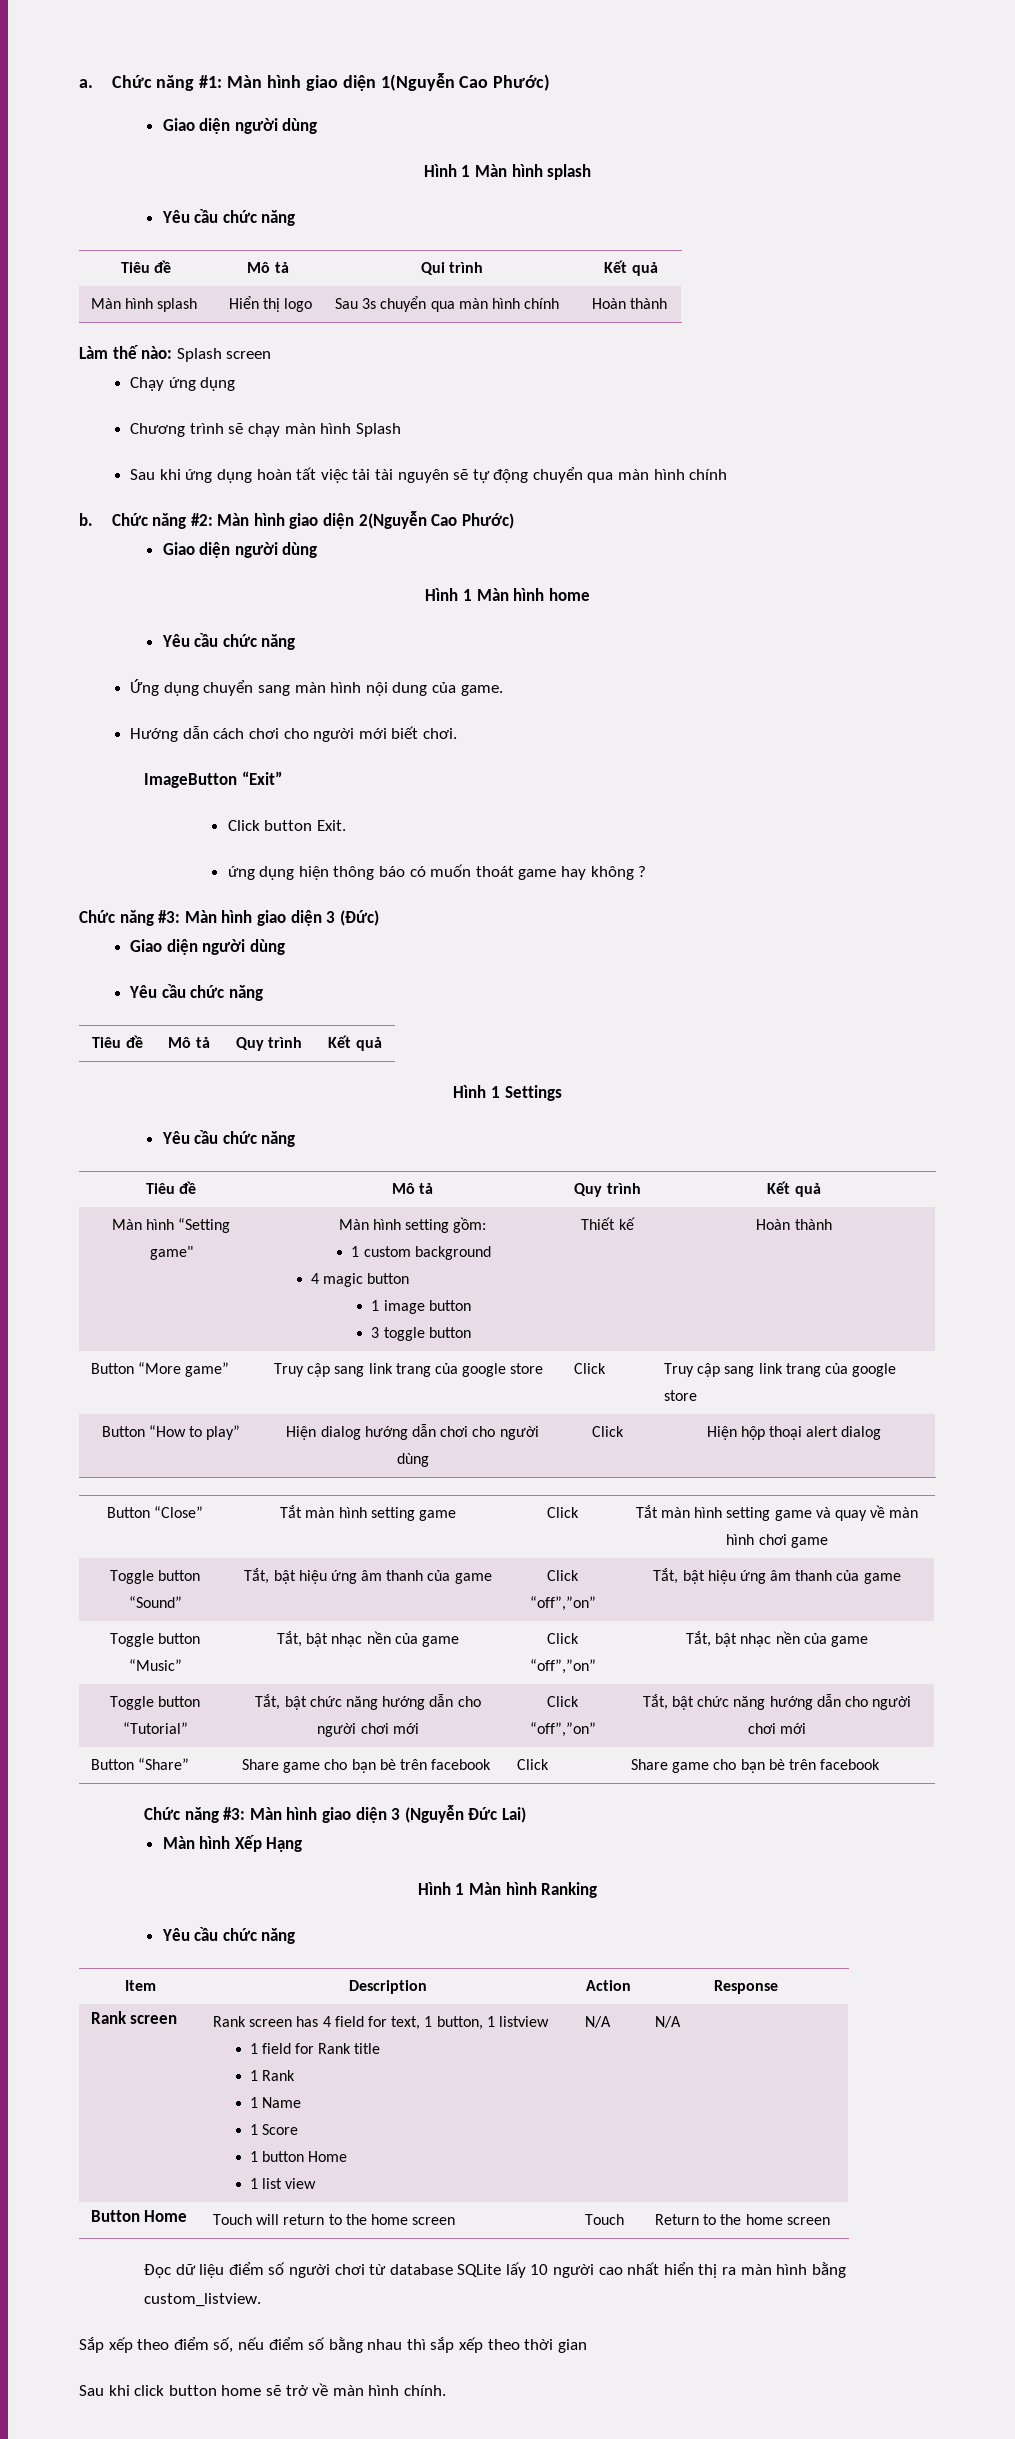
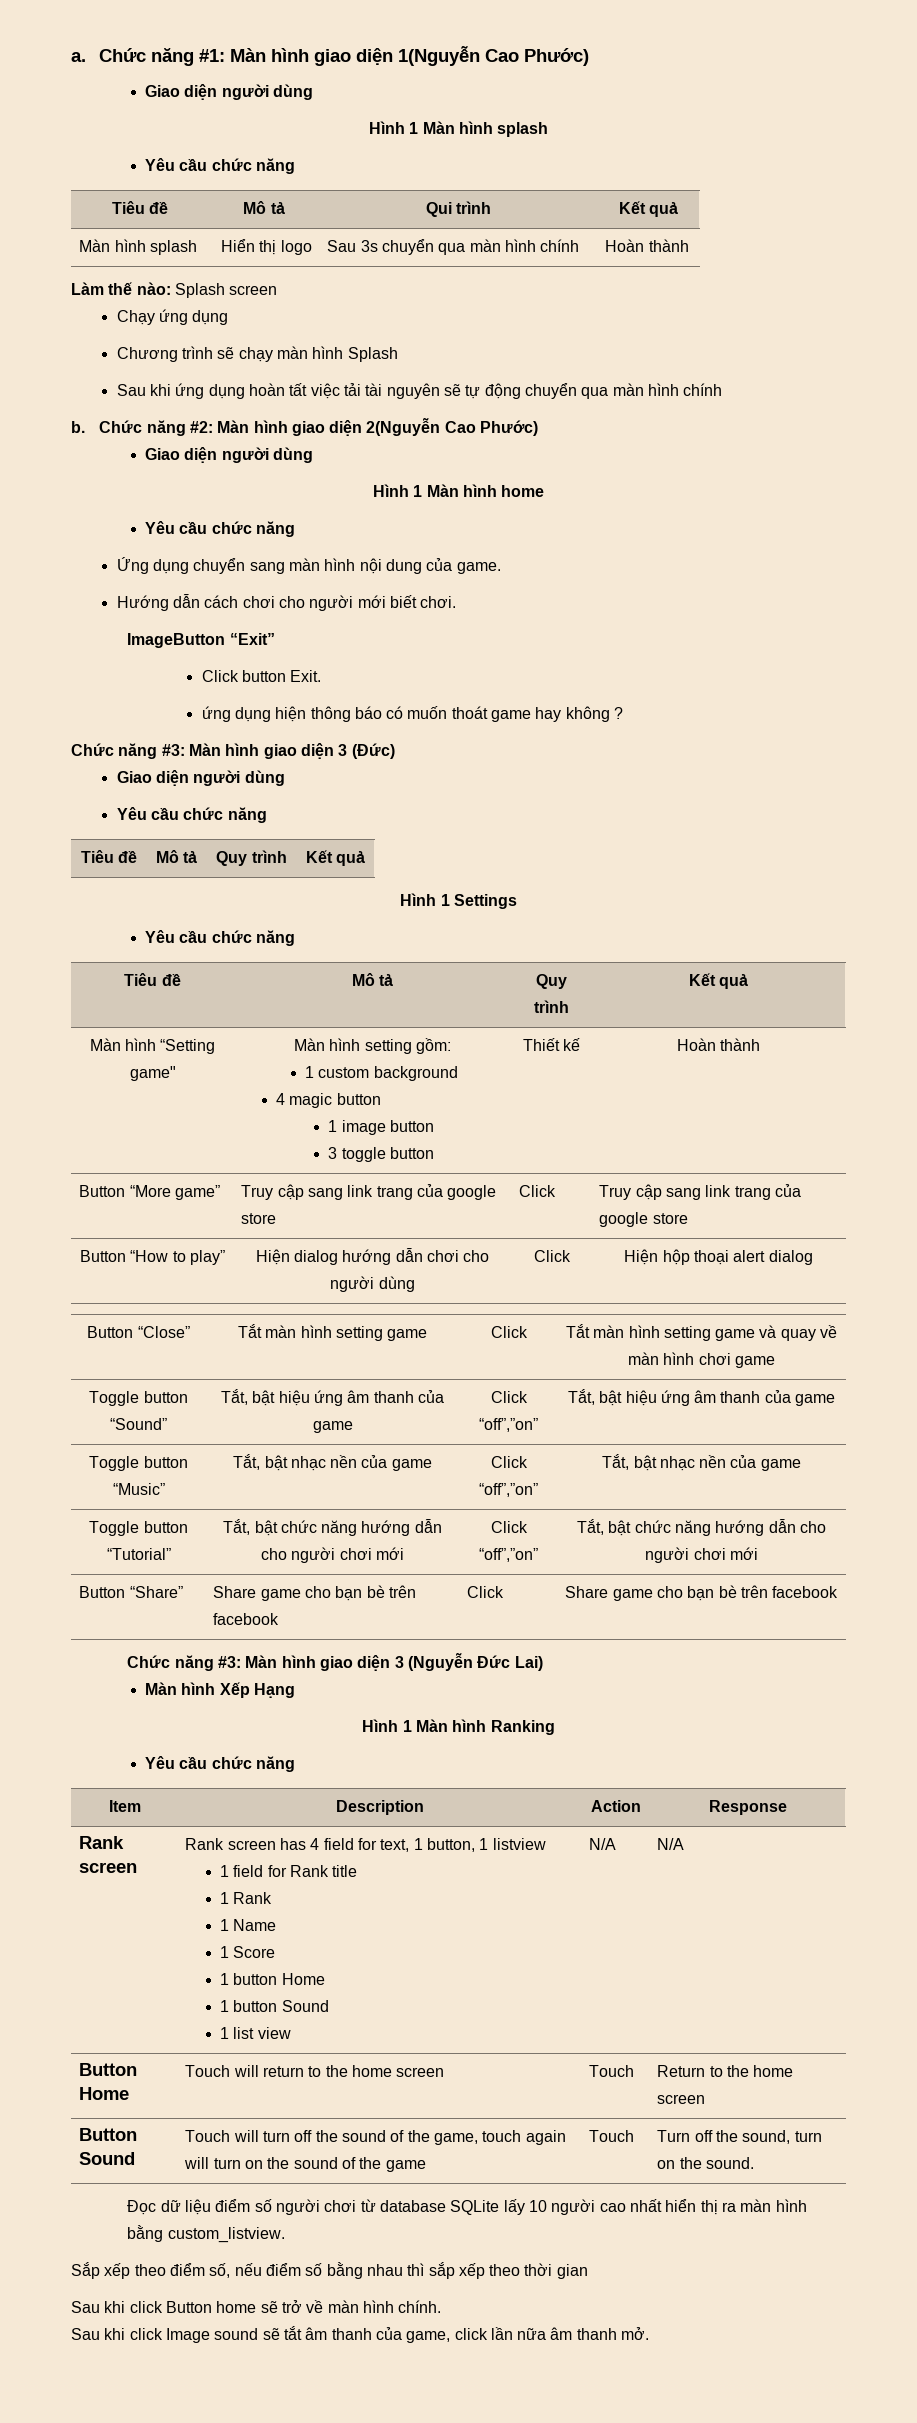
  Rank screen | Rank screen has 4 field for text, 1 button, 1 listview
  1 field for Rank title
  1 Rank
  1 Name
  1 Score
  1 button Home
+ 1 button Sound
+ Button Sound | Touch will turn off the sound of the game, touch again will turn on the sound of the game | Touch | Turn off the sound, turn on the sound.
- Sau khi click button home sẽ trở về màn hình chính.
+ Sau khi click Button home sẽ trở về màn hình chính.
+ Sau khi click Image sound sẽ tắt âm thanh của game, click lần nữa âm thanh mở.

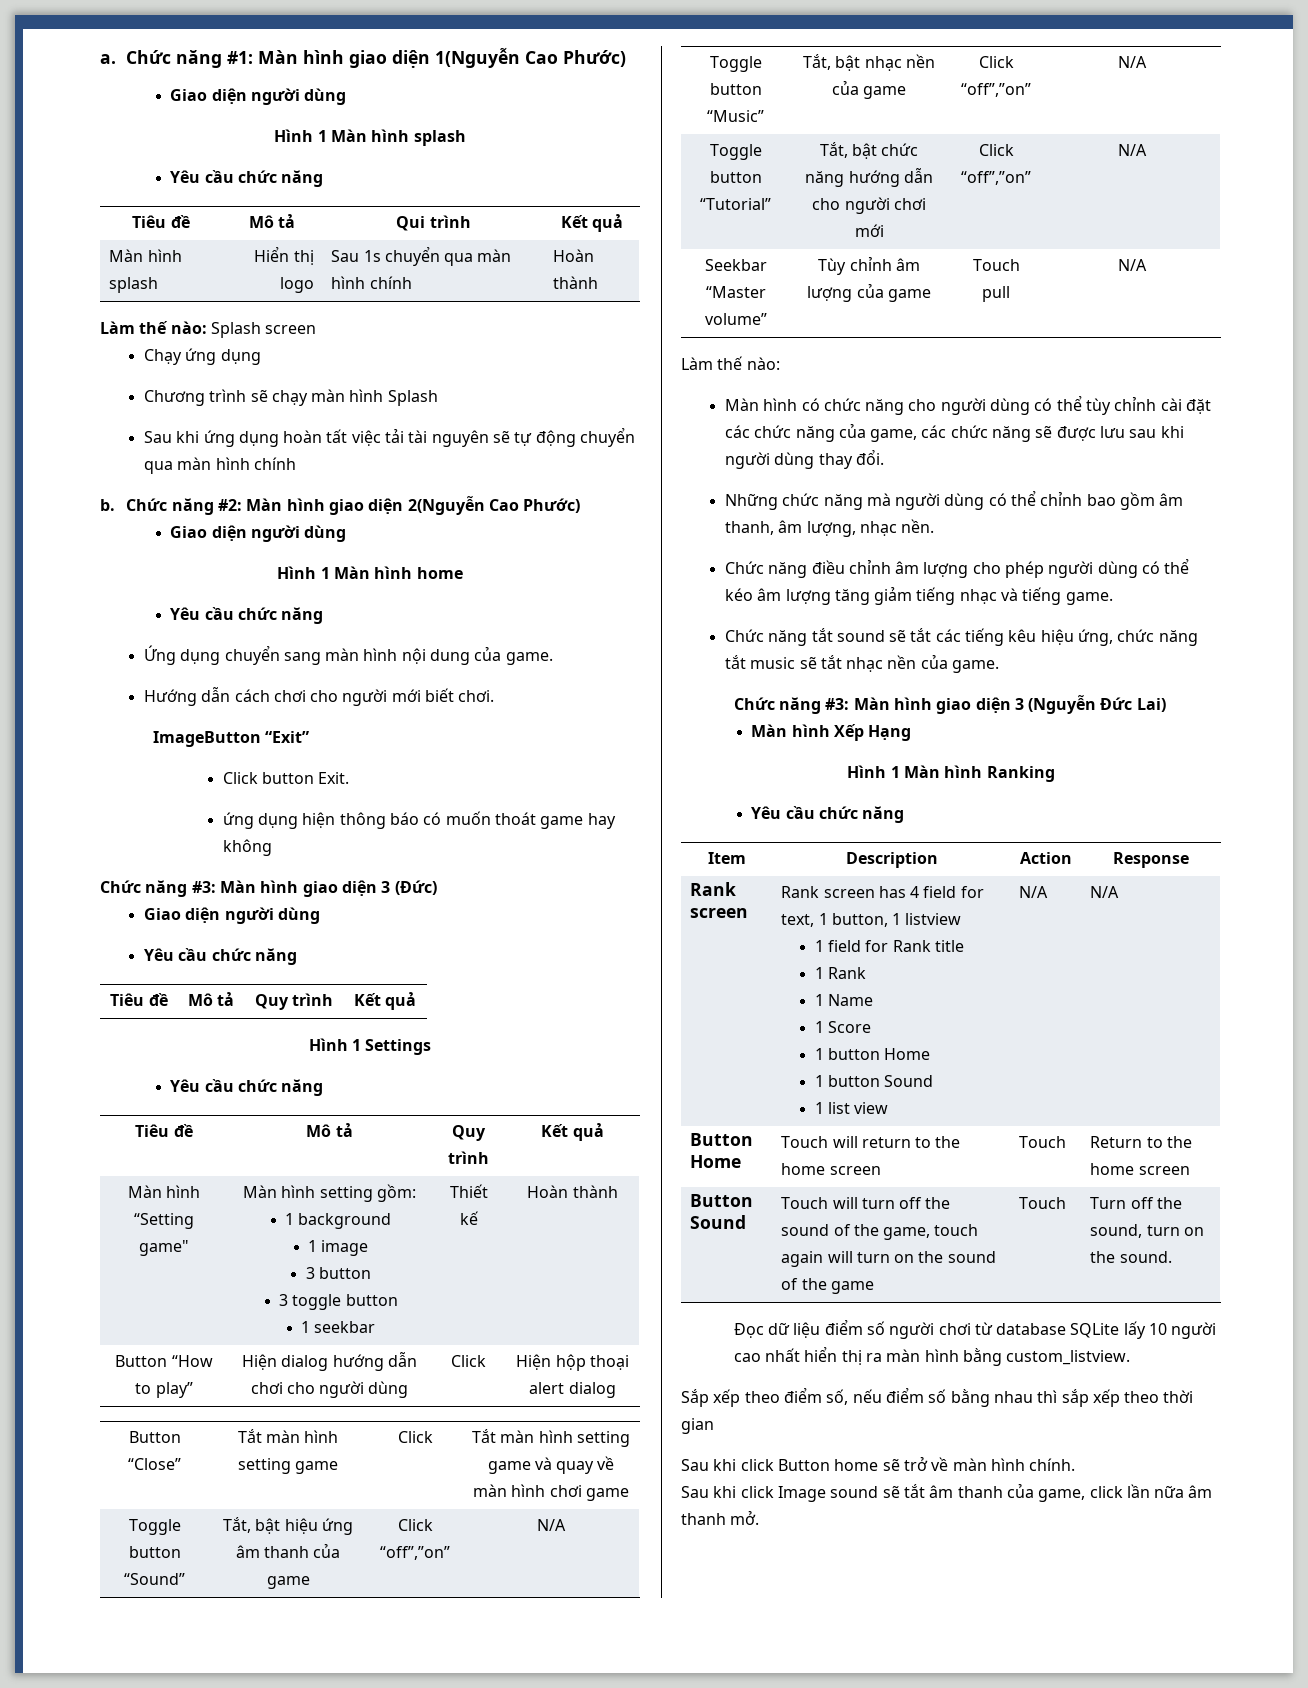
- Màn hình splash | Hiển thị logo | Sau 3s chuyển qua màn hình chính | Hoàn thành
+ Màn hình splash | Hiển thị logo | Sau 1s chuyển qua màn hình chính | Hoàn thành
- ứng dụng hiện thông báo có muốn thoát game hay không ?
+ ứng dụng hiện thông báo có muốn thoát game hay không
  Màn hình “Setting game" | Màn hình setting gồm:
- 1 custom background
- 4 magic button
- 1 image button
- 3 toggle button | Thiết kế | Hoàn thành
+ 1 background
+ 1 image
+ 3 button
+ 3 toggle button
+ 1 seekbar | Thiết kế | Hoàn thành
- Button “More game” | Truy cập sang link trang của google store | Click | Truy cập sang link trang của google store
- Toggle button “Sound” | Tắt, bật hiệu ứng âm thanh của game | Click “off”,”on” | Tắt, bật hiệu ứng âm thanh của game
+ Toggle button “Sound” | Tắt, bật hiệu ứng âm thanh của game | Click “off”,”on” | N/A
- Toggle button “Music” | Tắt, bật nhạc nền của game | Click “off”,”on” | Tắt, bật nhạc nền của game
+ Toggle button “Music” | Tắt, bật nhạc nền của game | Click “off”,”on” | N/A
- Toggle button “Tutorial” | Tắt, bật chức năng hướng dẫn cho người chơi mới | Click “off”,”on” | Tắt, bật chức năng hướng dẫn cho người chơi mới
- Button “Share” | Share game cho bạn bè trên facebook | Click | Share game cho bạn bè trên facebook
+ Toggle button “Tutorial” | Tắt, bật chức năng hướng dẫn cho người chơi mới | Click “off”,”on” | N/A
+ Seekbar “Master volume” | Tùy chỉnh âm lượng của game | Touch pull | N/A
+ Làm thế nào:
+ Màn hình có chức năng cho người dùng có thể tùy chỉnh cài đặt các chức năng của game, các chức năng sẽ được lưu sau khi người dùng thay đổi.
+ Những chức năng mà người dùng có thể chỉnh bao gồm âm thanh, âm lượng, nhạc nền.
+ Chức năng điều chỉnh âm lượng cho phép người dùng có thể kéo âm lượng tăng giảm tiếng nhạc và tiếng game.
+ Chức năng tắt sound sẽ tắt các tiếng kêu hiệu ứng, chức năng tắt music sẽ tắt nhạc nền của game.

